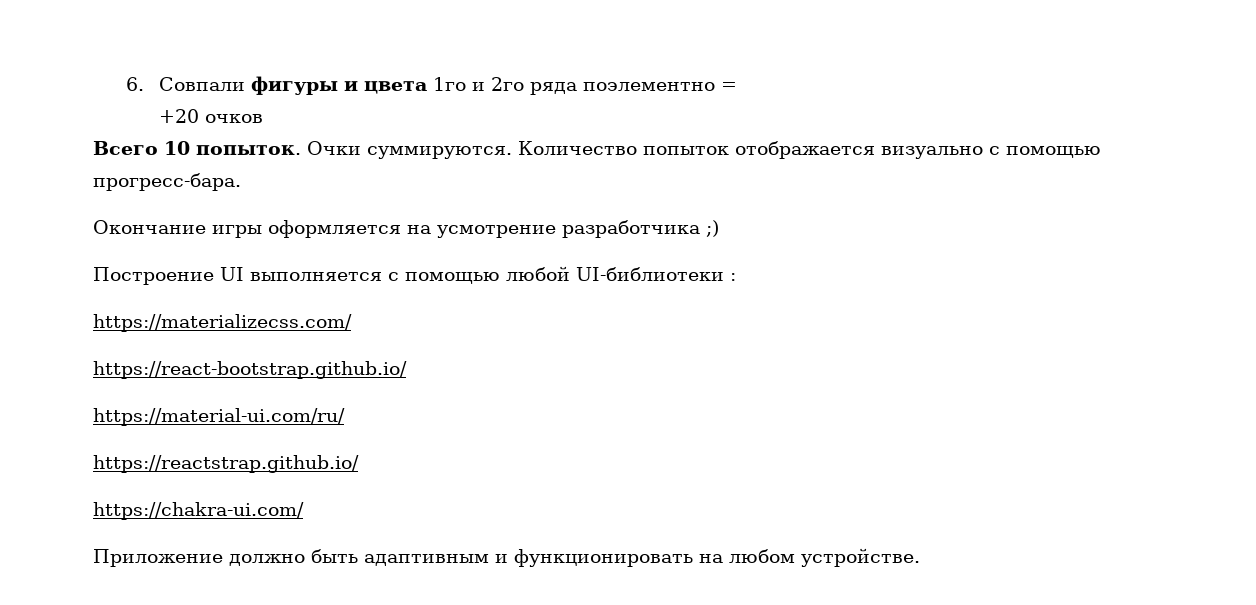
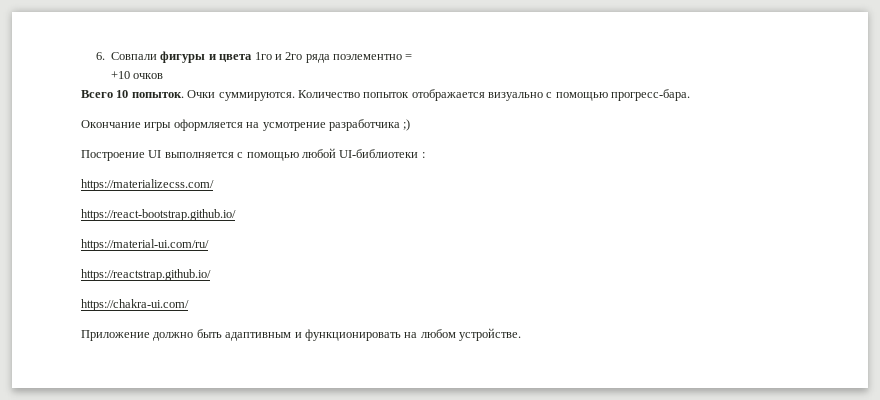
- +20 очков
+ +10 очков

